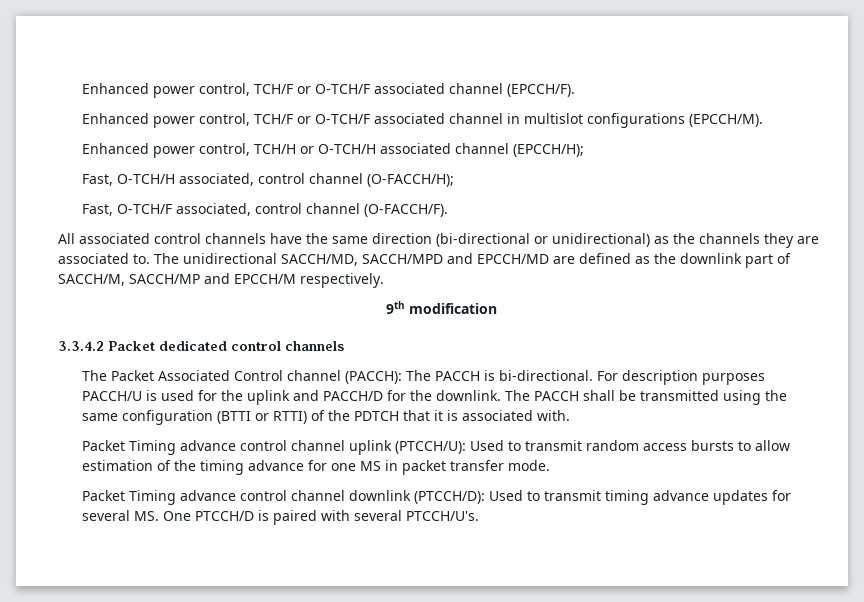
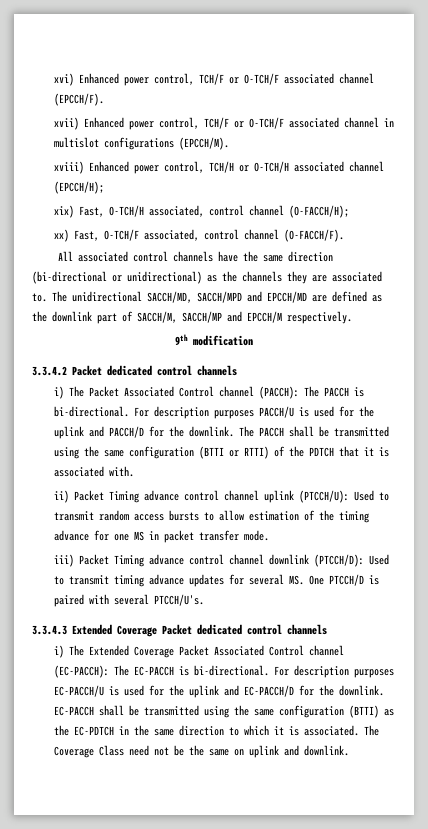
- Enhanced power control, TCH/F or O-TCH/F associated channel (EPCCH/F).
+ xvi) Enhanced power control, TCH/F or O-TCH/F associated channel (EPCCH/F).
- Enhanced power control, TCH/F or O-TCH/F associated channel in multislot configurations (EPCCH/M).
+ xvii) Enhanced power control, TCH/F or O-TCH/F associated channel in multislot configurations (EPCCH/M).
- Enhanced power control, TCH/H or O-TCH/H associated channel (EPCCH/H);
+ xviii) Enhanced power control, TCH/H or O-TCH/H associated channel (EPCCH/H);
- Fast, O-TCH/H associated, control channel (O-FACCH/H);
+ xix) Fast, O-TCH/H associated, control channel (O-FACCH/H);
- Fast, O-TCH/F associated, control channel (O-FACCH/F).
+ xx) Fast, O-TCH/F associated, control channel (O-FACCH/F).
- The Packet Associated Control channel (PACCH): The PACCH is bi-directional.
+ i) The Packet Associated Control channel (PACCH): The PACCH is bi-directional.
- Packet Timing advance control channel uplink (PTCCH/U): Used to transmit random access bursts to allow estimation of the timing advance for one MS in packet transfer mode.
+ ii) Packet Timing advance control channel uplink (PTCCH/U): Used to transmit random access bursts to allow estimation of the timing advance for one MS in packet transfer mode.
- Packet Timing advance control channel downlink (PTCCH/D): Used to transmit timing advance updates for several MS. One PTCCH/D is paired with several PTCCH/U's.
+ iii) Packet Timing advance control channel downlink (PTCCH/D): Used to transmit timing advance updates for several MS. One PTCCH/D is paired with several PTCCH/U's.
+ 3.3.4.3 Extended Coverage Packet dedicated control channels
+ i) The Extended Coverage Packet Associated Control channel (EC-PACCH): The EC-PACCH is bi-directional. For description purposes EC-PACCH/U is used for the uplink and EC-PACCH/D for the downlink. EC-PACCH shall be transmitted using the same configuration (BTTI) as the EC-PDTCH in the same direction to which it is associated. The Coverage Class need not be the same on uplink and downlink.

